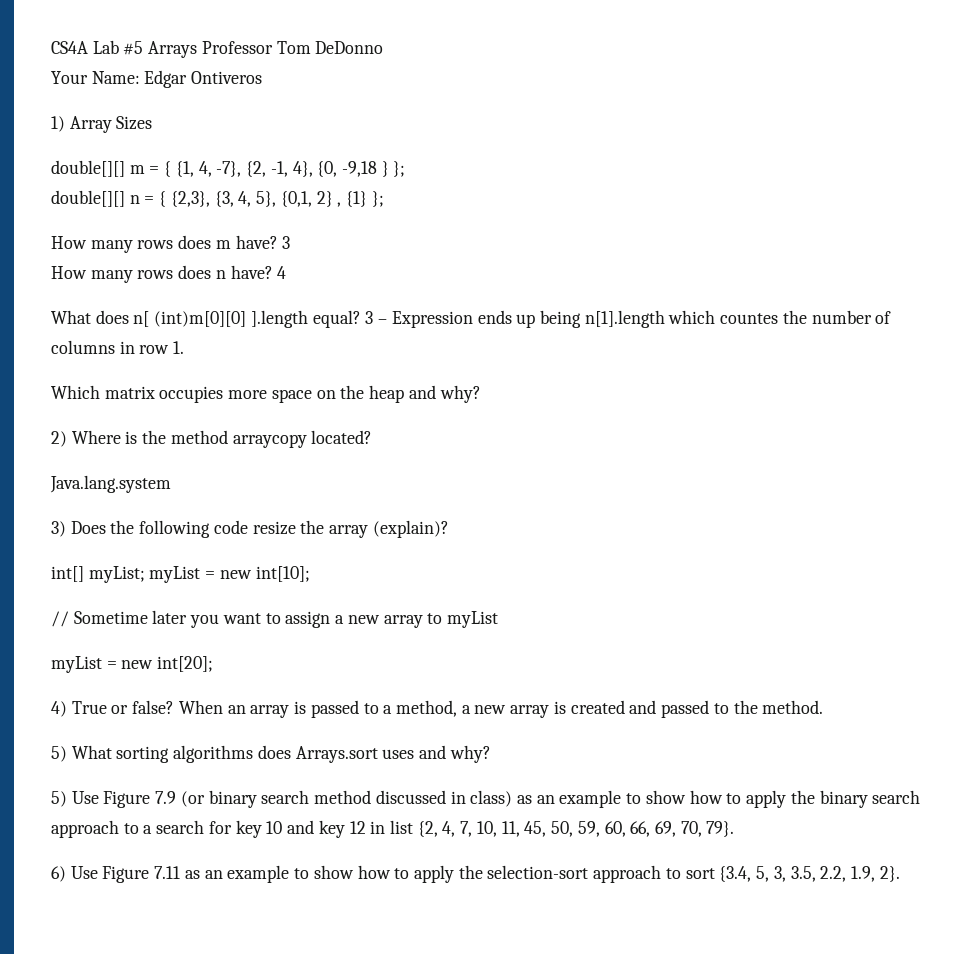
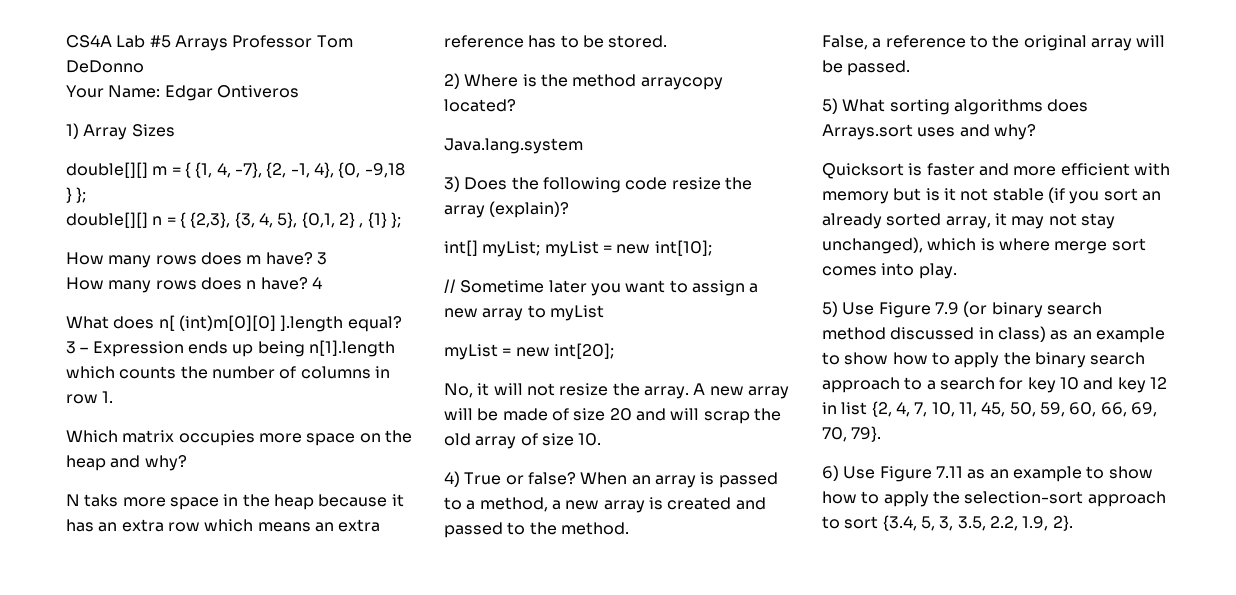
- 3 – Expression ends up being n[1].length which countes the number of columns in row 1.
+ 3 – Expression ends up being n[1].length which counts the number of columns in row 1.
+ N taks more space in the heap because it has an extra row which means an extra reference has to be stored.
+ No, it will not resize the array. A new array will be made of size 20 and will scrap the old array of size 10.
+ False, a reference to the original array will be passed.
+ Quicksort is faster and more efficient with memory but is it not stable (if you sort an already sorted array, it may not stay unchanged), which is where merge sort comes into play.

